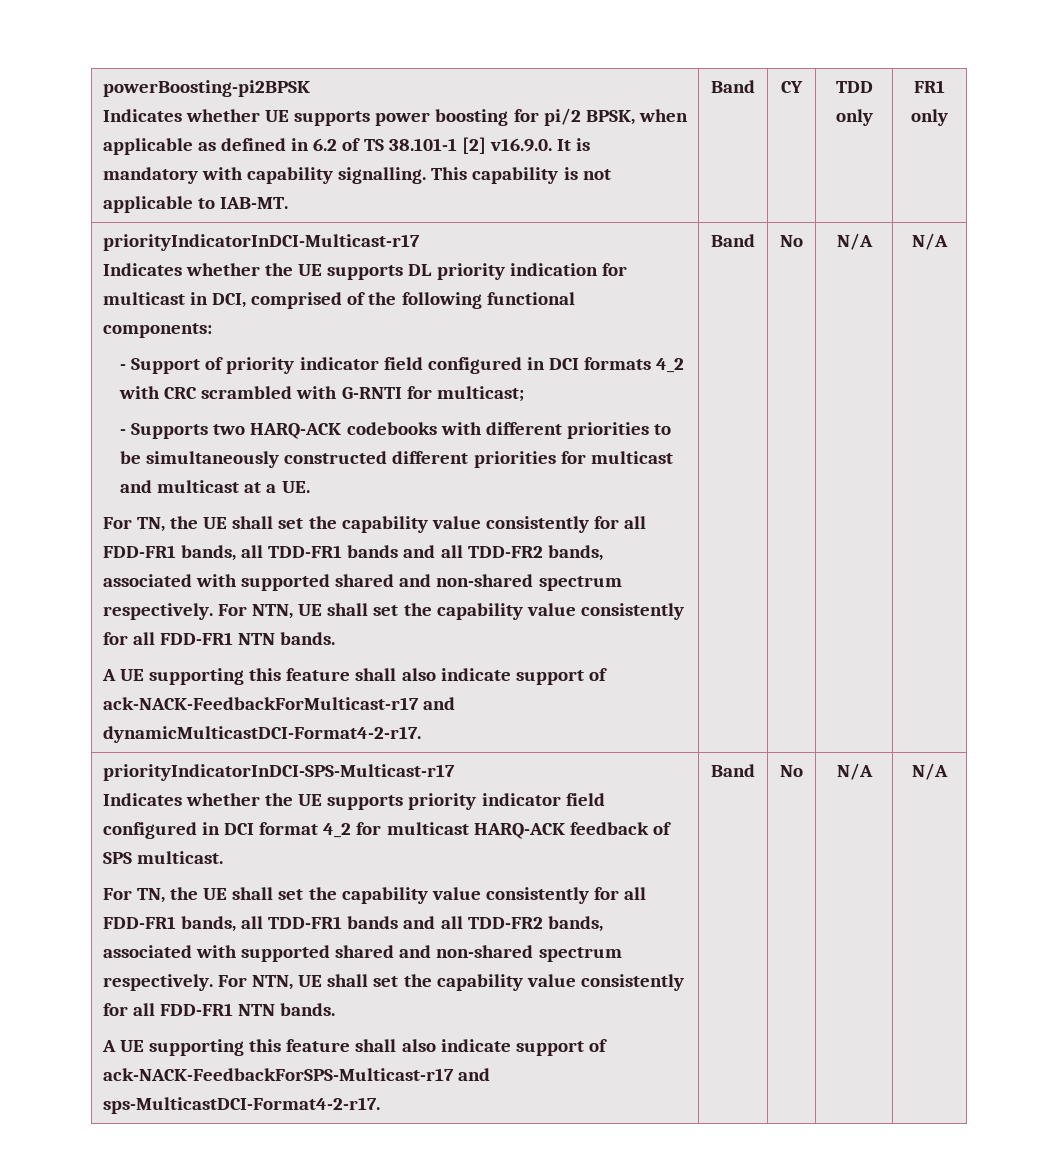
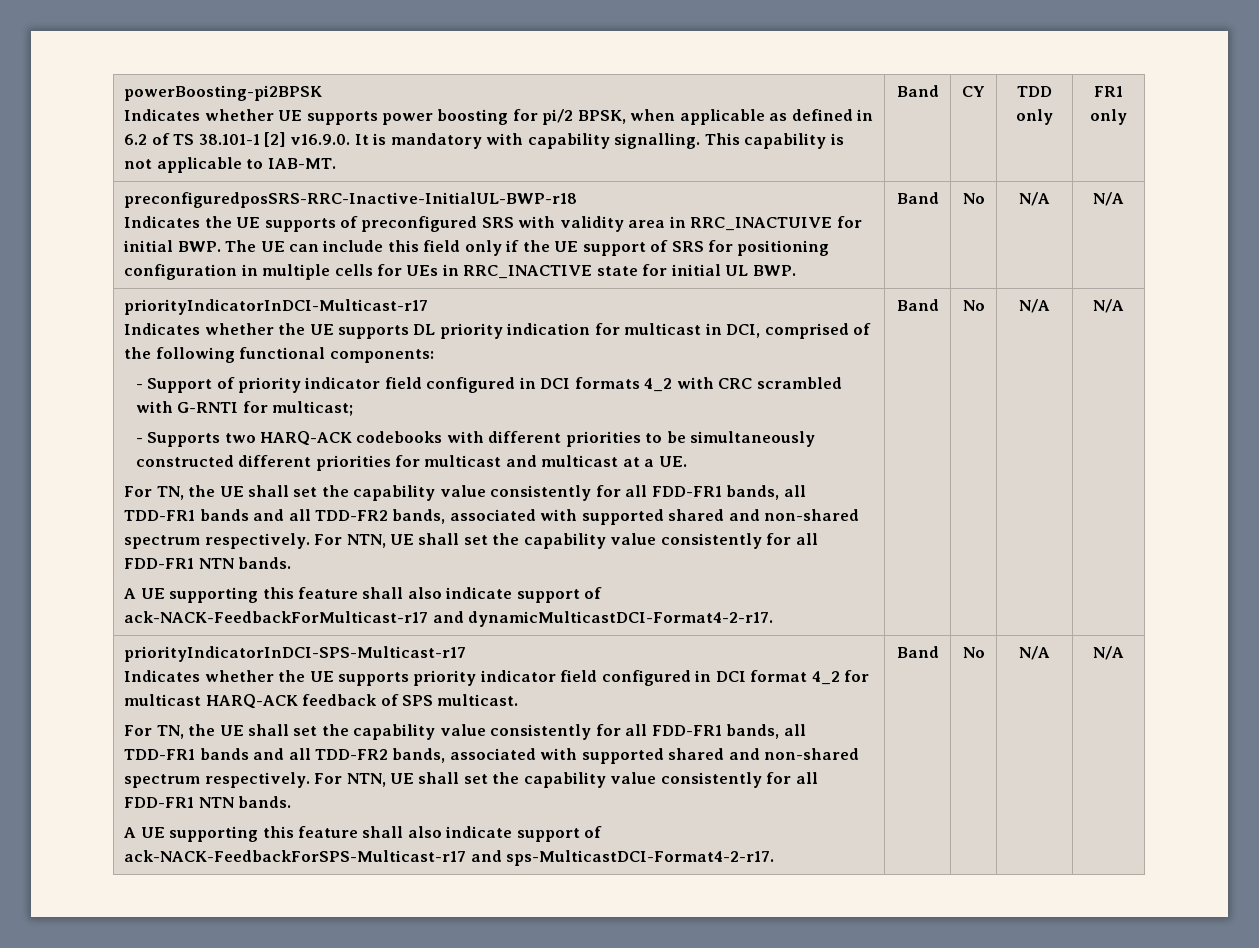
+ preconfiguredposSRS-RRC-Inactive-InitialUL-BWP-r18
+ Indicates the UE supports of preconfigured SRS with validity area in RRC_INACTUIVE for initial BWP. The UE can include this field only if the UE support of SRS for positioning configuration in multiple cells for UEs in RRC_INACTIVE state for initial UL BWP. | Band | No | N/A | N/A

